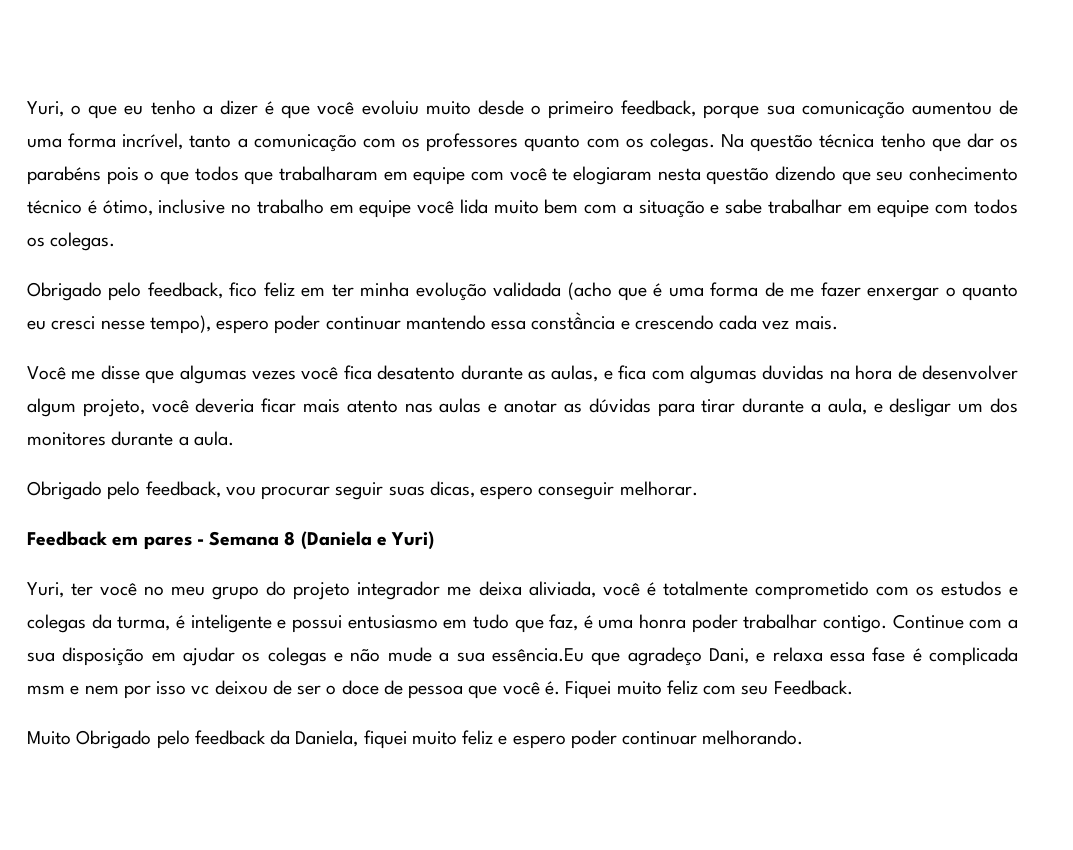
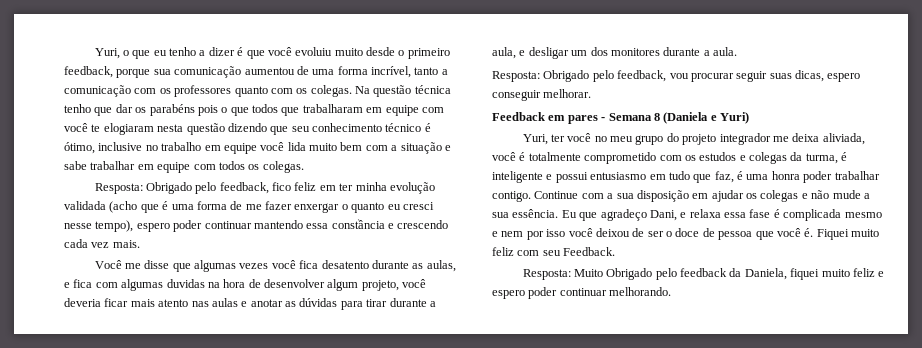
- Obrigado pelo feedback, fico feliz em ter minha evolução validada (acho que é uma forma de me fazer enxergar o quanto eu cresci nesse tempo), espero poder continuar mantendo essa constầncia e crescendo cada vez mais.
+ Resposta: Obrigado pelo feedback, fico feliz em ter minha evolução validada (acho que é uma forma de me fazer enxergar o quanto eu cresci nesse tempo), espero poder continuar mantendo essa constầncia e crescendo cada vez mais.
- Obrigado pelo feedback, vou procurar seguir suas dicas, espero conseguir melhorar.
+ Resposta: Obrigado pelo feedback, vou procurar seguir suas dicas, espero conseguir melhorar.
- Continue com a sua disposição em ajudar os colegas e não mude a sua essência.Eu que agradeço Dani, e relaxa essa fase é complicada msm e nem por isso vc deixou de ser o doce de pessoa que você é.
+ Continue com a sua disposição em ajudar os colegas e não mude a sua essência. Eu que agradeço Dani, e relaxa essa fase é complicada mesmo e nem por isso você deixou de ser o doce de pessoa que você é.
- Muito Obrigado pelo feedback da Daniela, fiquei muito feliz e espero poder continuar melhorando.
+ Resposta: Muito Obrigado pelo feedback da Daniela, fiquei muito feliz e espero poder continuar melhorando.

